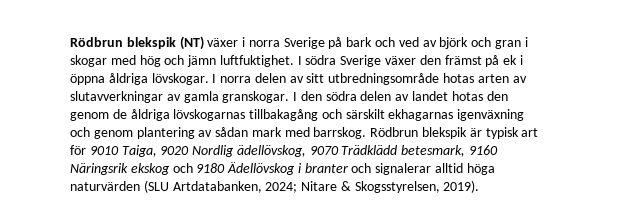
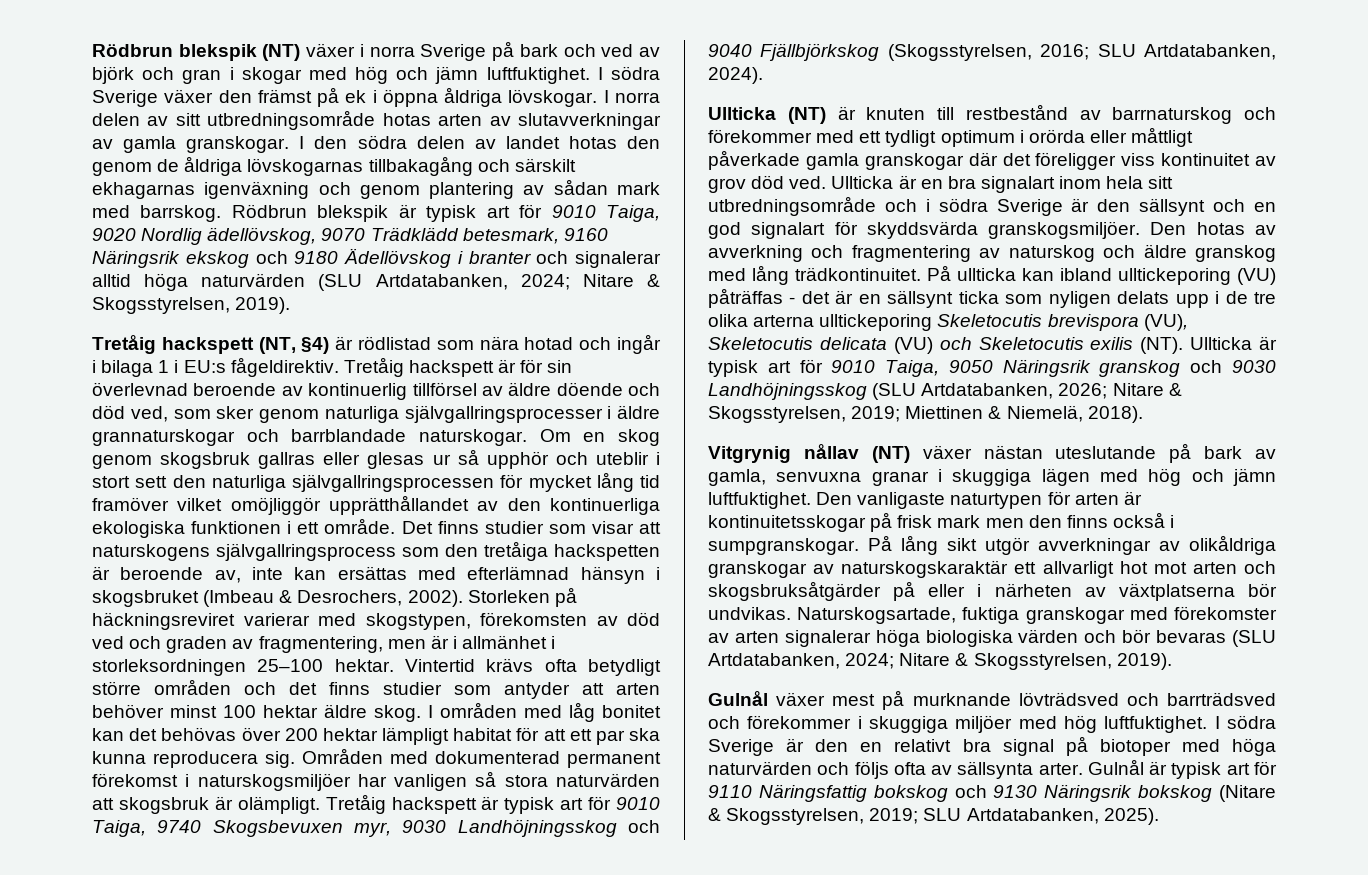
+ Tretåig hackspett (NT, §4) är rödlistad som nära hotad och ingår i bilaga 1 i EU:s fågeldirektiv. Tretåig hackspett är för sin överlevnad beroende av kontinuerlig tillförsel av äldre döende och död ved, som sker genom naturliga självgallringsprocesser i äldre grannaturskogar och barrblandade naturskogar. Om en skog genom skogsbruk gallras eller glesas ur så upphör och uteblir i stort sett den naturliga självgallringsprocessen för mycket lång tid framöver vilket omöjliggör upprätthållandet av den kontinuerliga ekologiska funktionen i ett område. Det finns studier som visar att naturskogens självgallringsprocess som den tretåiga hackspetten är beroende av, inte kan ersättas med efterlämnad hänsyn i skogsbruket (Imbeau & Desrochers, 2002). Storleken på häckningsreviret varierar med skogstypen, förekomsten av död ved och graden av fragmentering, men är i allmänhet i storleksordningen 25–100 hektar. Vintertid krävs ofta betydligt större områden och det finns studier som antyder att arten behöver minst 100 hektar äldre skog. I områden med låg bonitet kan det behövas över 200 hektar lämpligt habitat för att ett par ska kunna reproducera sig. Områden med dokumenterad permanent förekomst i naturskogsmiljöer har vanligen så stora naturvärden att skogsbruk är olämpligt. Tretåig hackspett är typisk art för 9010 Taiga, 9740 Skogsbevuxen myr, 9030 Landhöjningsskog och 9040 Fjällbjörkskog (Skogsstyrelsen, 2016; SLU Artdatabanken, 2024).
+ Ullticka (NT) är knuten till restbestånd av barrnaturskog och förekommer med ett tydligt optimum i orörda eller måttligt påverkade gamla granskogar där det föreligger viss kontinuitet av grov död ved. Ullticka är en bra signalart inom hela sitt utbredningsområde och i södra Sverige är den sällsynt och en god signalart för skyddsvärda granskogsmiljöer. Den hotas av avverkning och fragmentering av naturskog och äldre granskog med lång trädkontinuitet. På ullticka kan ibland ulltickeporing (VU) påträffas - det är en sällsynt ticka som nyligen delats upp i de tre olika arterna ulltickeporing Skeletocutis brevispora (VU), Skeletocutis delicata (VU) och Skeletocutis exilis (NT). Ullticka är typisk art för 9010 Taiga, 9050 Näringsrik granskog och 9030 Landhöjningsskog (SLU Artdatabanken, 2026; Nitare & Skogsstyrelsen, 2019; Miettinen & Niemelä, 2018).
+ Vitgrynig nållav (NT) växer nästan uteslutande på bark av gamla, senvuxna granar i skuggiga lägen med hög och jämn luftfuktighet. Den vanligaste naturtypen för arten är kontinuitetsskogar på frisk mark men den finns också i sumpgranskogar. På lång sikt utgör avverkningar av olikåldriga granskogar av naturskogskaraktär ett allvarligt hot mot arten och skogsbruksåtgärder på eller i närheten av växtplatserna bör undvikas. Naturskogsartade, fuktiga granskogar med förekomster av arten signalerar höga biologiska värden och bör bevaras (SLU Artdatabanken, 2024; Nitare & Skogsstyrelsen, 2019).
+ Gulnål växer mest på murknande lövträdsved och barrträdsved och förekommer i skuggiga miljöer med hög luftfuktighet. I södra Sverige är den en relativt bra signal på biotoper med höga naturvärden och följs ofta av sällsynta arter. Gulnål är typisk art för 9110 Näringsfattig bokskog och 9130 Näringsrik bokskog (Nitare & Skogsstyrelsen, 2019; SLU Artdatabanken, 2025).

